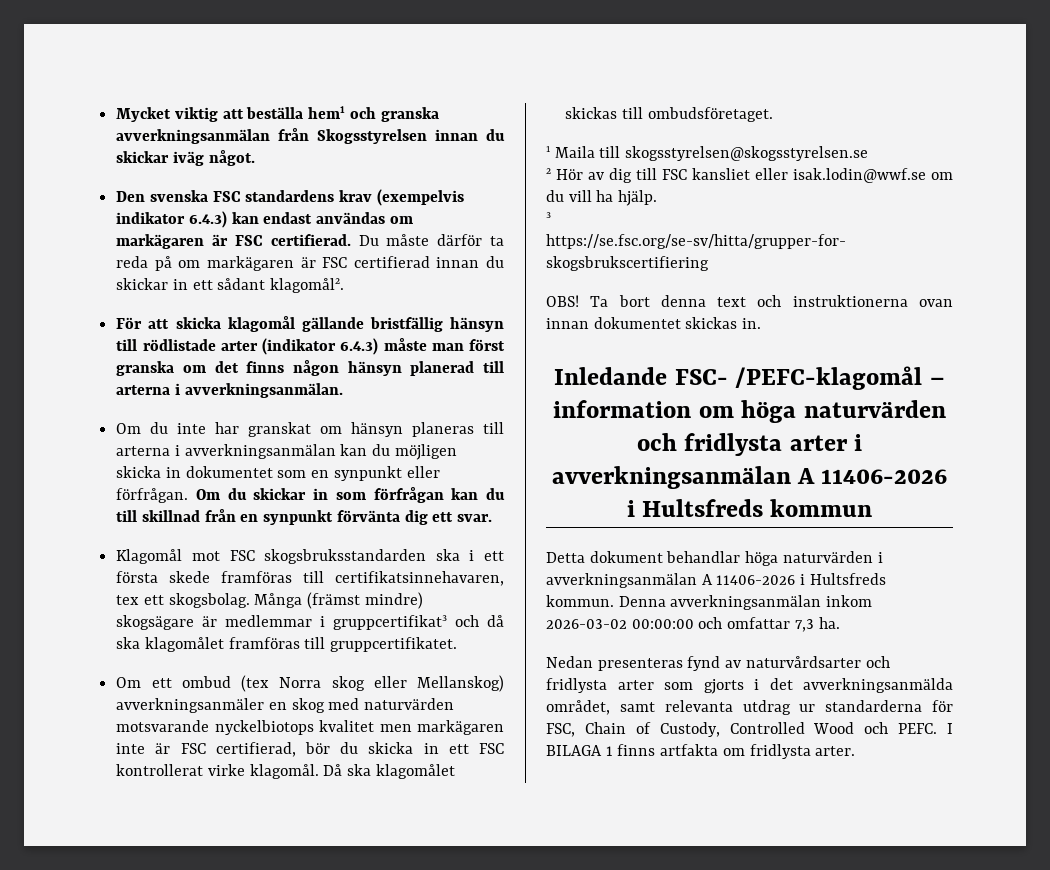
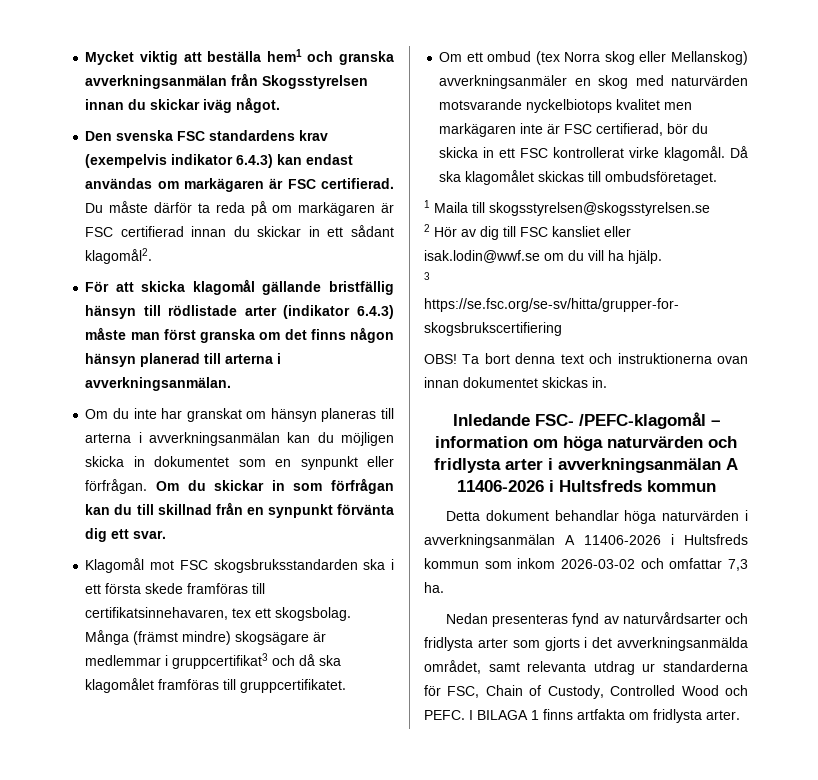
- Detta dokument behandlar höga naturvärden i avverkningsanmälan A 11406-2026 i Hultsfreds kommun. Denna avverkningsanmälan inkom 2026-03-02 00:00:00 och omfattar 7,3 ha.
+ Detta dokument behandlar höga naturvärden i avverkningsanmälan A 11406-2026 i Hultsfreds kommun som inkom 2026-03-02 och omfattar 7,3 ha.

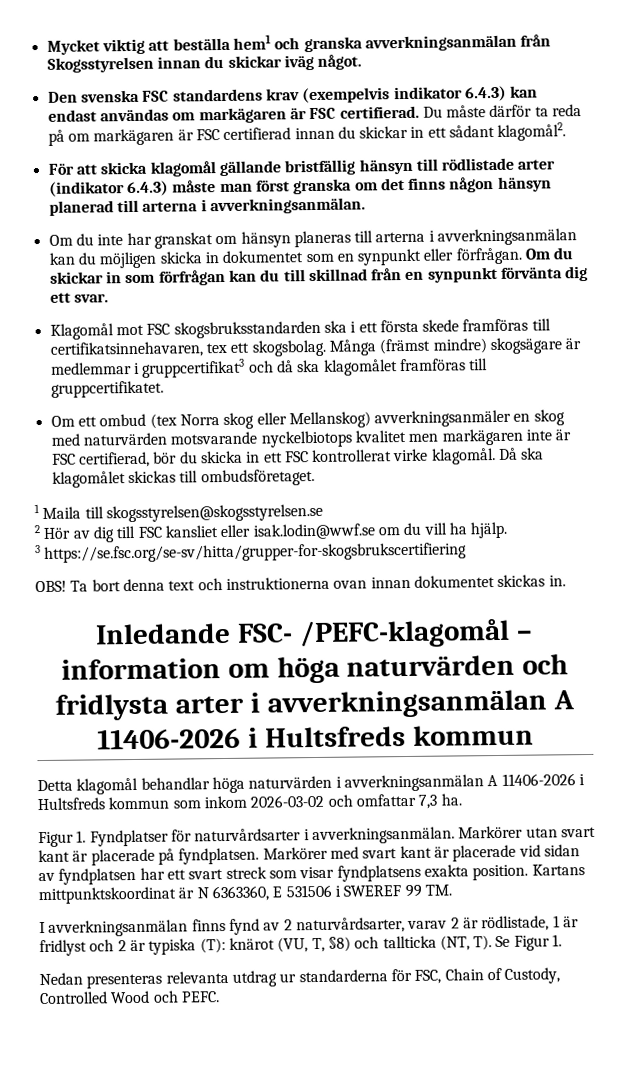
- Detta dokument behandlar höga naturvärden i avverkningsanmälan A 11406-2026 i Hultsfreds kommun som inkom 2026-03-02 och omfattar 7,3 ha.
+ Detta klagomål behandlar höga naturvärden i avverkningsanmälan A 11406-2026 i Hultsfreds kommun som inkom 2026-03-02 och omfattar 7,3 ha.
- Nedan presenteras fynd av naturvårdsarter och fridlysta arter som gjorts i det avverkningsanmälda området, samt relevanta utdrag ur standarderna för FSC, Chain of Custody, Controlled Wood och PEFC. I BILAGA 1 finns artfakta om fridlysta arter.
+ Figur 1. Fyndplatser för naturvårdsarter i avverkningsanmälan. Markörer utan svart kant är placerade på fyndplatsen. Markörer med svart kant är placerade vid sidan av fyndplatsen har ett svart streck som visar fyndplatsens exakta position. Kartans mittpunktskoordinat är N 6363360, E 531506 i SWEREF 99 TM.
+ I avverkningsanmälan finns fynd av 2 naturvårdsarter, varav 2 är rödlistade, 1 är fridlyst och 2 är typiska (T): knärot (VU, T, §8) och tallticka (NT, T). Se Figur 1.
+ Nedan presenteras relevanta utdrag ur standarderna för FSC, Chain of Custody, Controlled Wood och PEFC.

